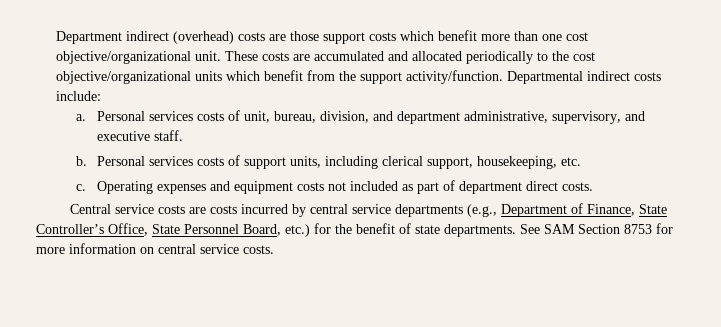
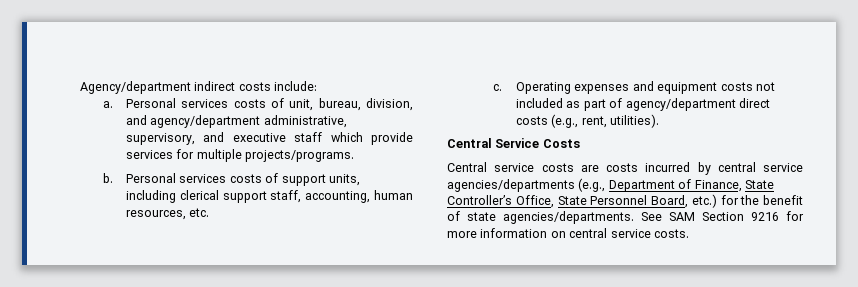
- Department indirect (overhead) costs are those support costs which benefit more than one cost objective/organizational unit. These costs are accumulated and allocated periodically to the cost objective/organizational units which benefit from the support activity/function. Departmental indirect costs include:
+ Agency/department indirect costs include:
- Personal services costs of unit, bureau, division, and department administrative, supervisory, and executive staff.
+ Personal services costs of unit, bureau, division, and agency/department administrative, supervisory, and executive staff which provide services for multiple projects/programs.
- Personal services costs of support units, including clerical support, housekeeping, etc.
+ Personal services costs of support units, including clerical support staff, accounting, human resources, etc.
- Operating expenses and equipment costs not included as part of department direct costs.
+ Operating expenses and equipment costs not included as part of agency/department direct costs (e.g., rent, utilities).
+ Central Service Costs
- Central service costs are costs incurred by central service departments (e.g., Department of Finance, State Controller’s Office, State Personnel Board, etc.) for the benefit of state departments.
+ Central service costs are costs incurred by central service agencies/departments (e.g., Department of Finance, State Controller’s Office, State Personnel Board, etc.) for the benefit of state agencies/departments.
- See SAM Section 8753 for more information on central service costs.
+ See SAM Section 9216 for more information on central service costs.

